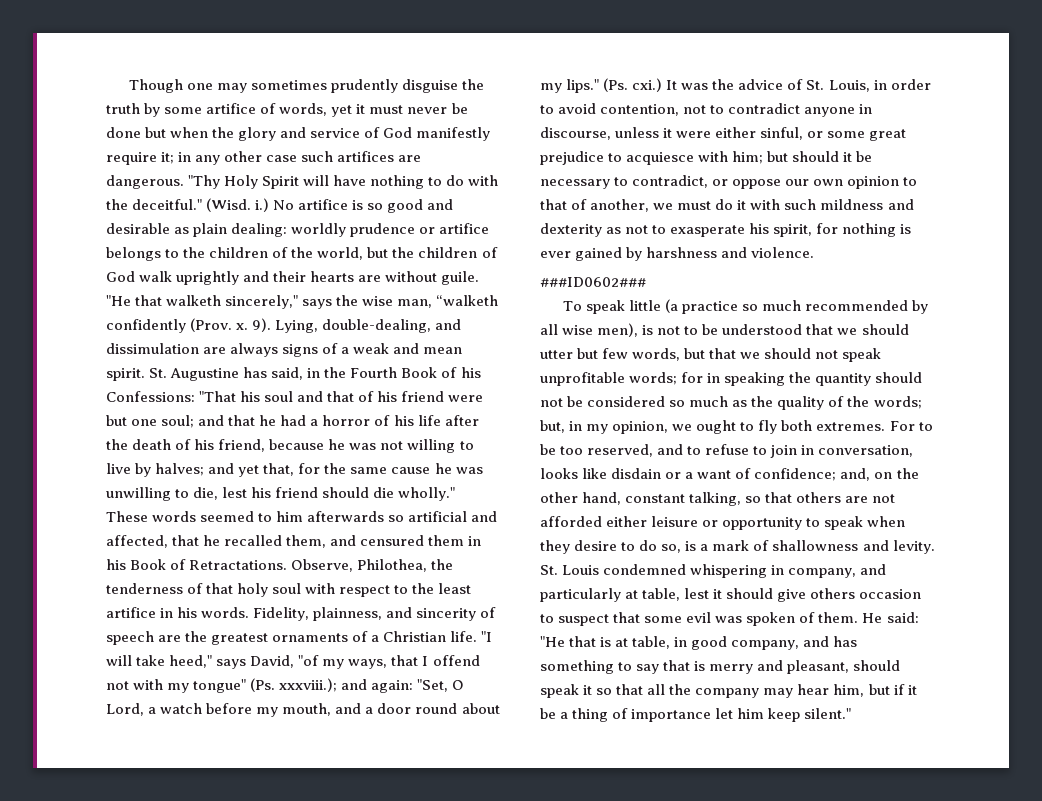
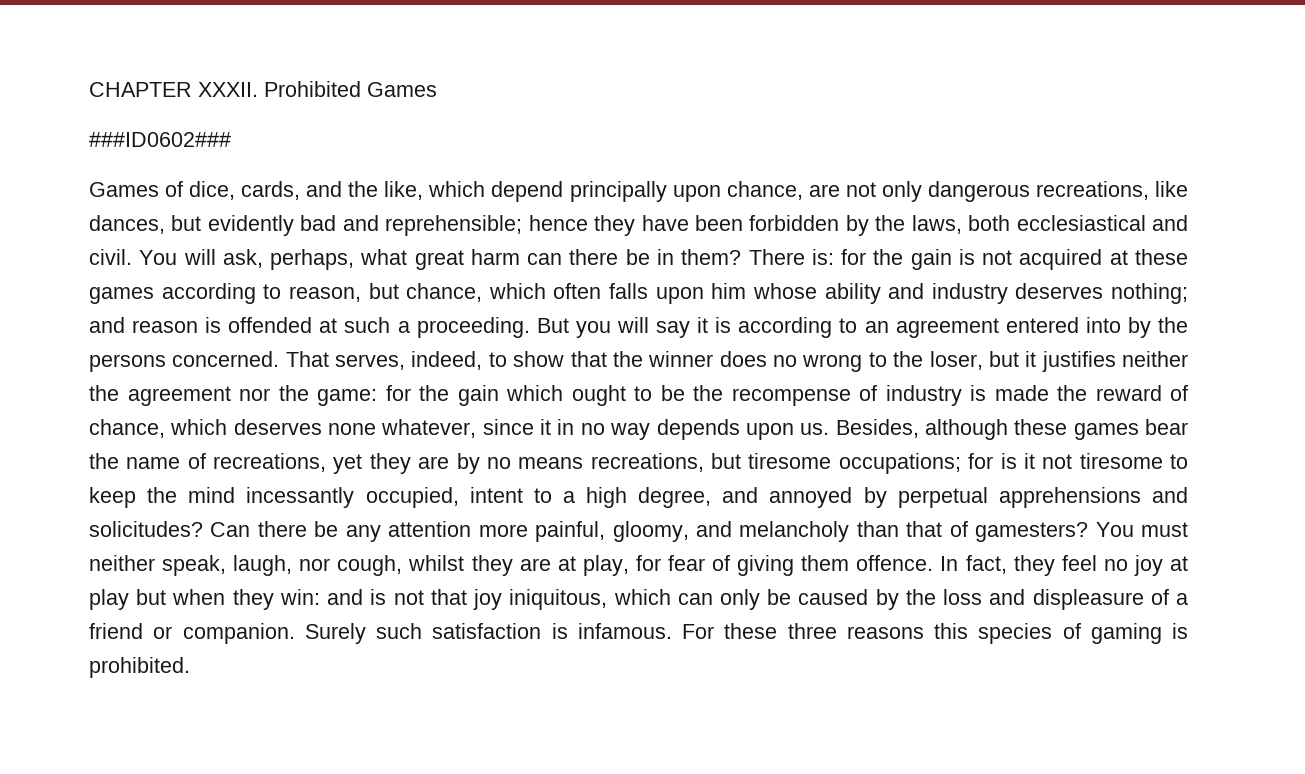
- Though one may sometimes prudently disguise the truth by some artifice of words, yet it must never be done but when the glory and service of God manifestly require it; in any other case such artifices are dangerous. "Thy Holy Spirit will have nothing to do with the deceitful." (Wisd. i.) No artifice is so good and desirable as plain dealing: worldly prudence or artifice belongs to the children of the world, but the children of God walk uprightly and their hearts are without guile. "He that walketh sincerely," says the wise man, “walketh confidently (Prov. x. 9). Lying, double-dealing, and dissimulation are always signs of a weak and mean spirit. St. Augustine has said, in the Fourth Book of his Confessions: "That his soul and that of his friend were but one soul; and that he had a horror of his life after the death of his friend, because he was not willing to live by halves; and yet that, for the same cause he was unwilling to die, lest his friend should die wholly." These words seemed to him afterwards so artificial and affected, that he recalled them, and censured them in his Book of Retractations. Observe, Philothea, the tenderness of that holy soul with respect to the least artifice in his words. Fidelity, plainness, and sincerity of speech are the greatest ornaments of a Christian life. "I will take heed," says David, "of my ways, that I offend not with my tongue" (Ps. xxxviii.); and again: "Set, O Lord, a watch before my mouth, and a door round about my lips." (Ps. cxi.) It was the advice of St. Louis, in order to avoid contention, not to contradict anyone in discourse, unless it were either sinful, or some great prejudice to acquiesce with him; but should it be necessary to contradict, or oppose our own opinion to that of another, we must do it with such mildness and dexterity as not to exasperate his spirit, for nothing is ever gained by harshness and violence.
+ CHAPTER XXXII. Prohibited Games
  ###ID0602###
- To speak little (a practice so much recommended by all wise men), is not to be understood that we should utter but few words, but that we should not speak unprofitable words; for in speaking the quantity should not be considered so much as the quality of the words; but, in my opinion, we ought to fly both extremes. For to be too reserved, and to refuse to join in conversation, looks like disdain or a want of confidence; and, on the other hand, constant talking, so that others are not afforded either leisure or opportunity to speak when they desire to do so, is a mark of shallowness and levity. St. Louis condemned whispering in company, and particularly at table, lest it should give others occasion to suspect that some evil was spoken of them. He said: "He that is at table, in good company, and has something to say that is merry and pleasant, should speak it so that all the company may hear him, but if it be a thing of importance let him keep silent."
+ Games of dice, cards, and the like, which depend principally upon chance, are not only dangerous recreations, like dances, but evidently bad and reprehensible; hence they have been forbidden by the laws, both ecclesiastical and civil. You will ask, perhaps, what great harm can there be in them? There is: for the gain is not acquired at these games according to reason, but chance, which often falls upon him whose ability and industry deserves nothing; and reason is offended at such a proceeding. But you will say it is according to an agreement entered into by the persons concerned. That serves, indeed, to show that the winner does no wrong to the loser, but it justifies neither the agreement nor the game: for the gain which ought to be the recompense of industry is made the reward of chance, which deserves none whatever, since it in no way depends upon us. Besides, although these games bear the name of recreations, yet they are by no means recreations, but tiresome occupations; for is it not tiresome to keep the mind incessantly occupied, intent to a high degree, and annoyed by perpetual apprehensions and solicitudes? Can there be any attention more painful, gloomy, and melancholy than that of gamesters? You must neither speak, laugh, nor cough, whilst they are at play, for fear of giving them offence. In fact, they feel no joy at play but when they win: and is not that joy iniquitous, which can only be caused by the loss and displeasure of a friend or companion. Surely such satisfaction is infamous. For these three reasons this species of gaming is prohibited.

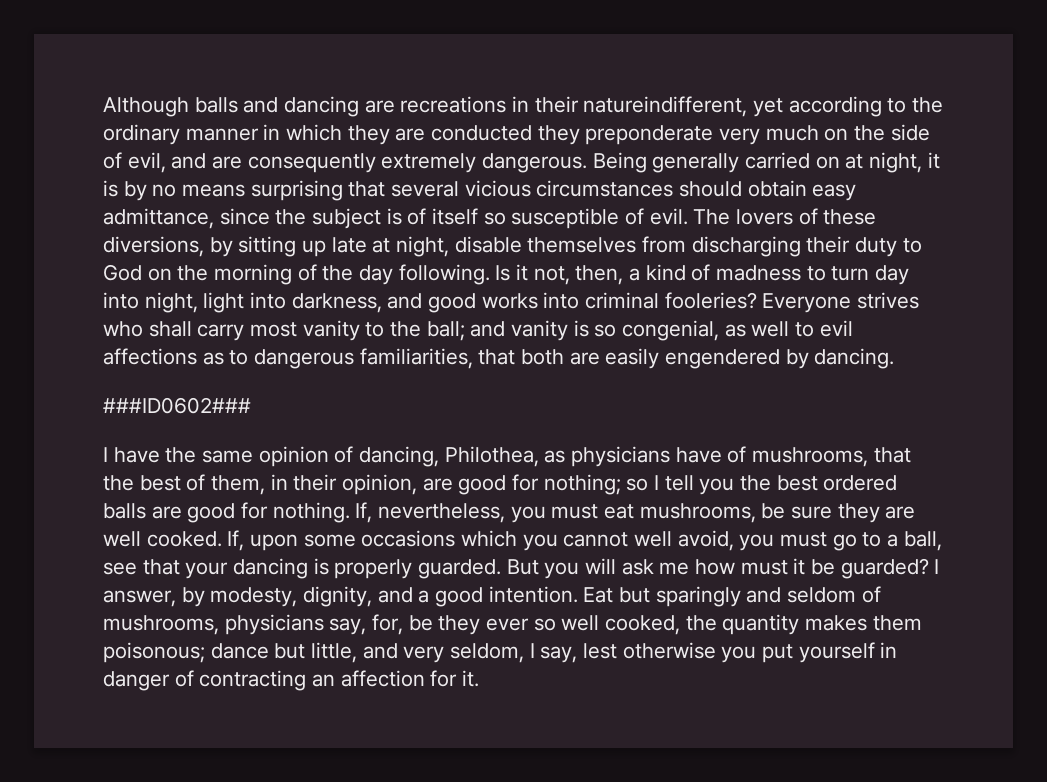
- CHAPTER XXXII. Prohibited Games
+ Although balls and dancing are recreations in their natureindifferent, yet according to the ordinary manner in which they are conducted they preponderate very much on the side of evil, and are consequently extremely dangerous. Being generally carried on at night, it is by no means surprising that several vicious circumstances should obtain easy admittance, since the subject is of itself so susceptible of evil. The lovers of these diversions, by sitting up late at night, disable themselves from discharging their duty to God on the morning of the day following. Is it not, then, a kind of madness to turn day into night, light into darkness, and good works into criminal fooleries? Everyone strives who shall carry most vanity to the ball; and vanity is so congenial, as well to evil affections as to dangerous familiarities, that both are easily engendered by dancing.
  ###ID0602###
- Games of dice, cards, and the like, which depend principally upon chance, are not only dangerous recreations, like dances, but evidently bad and reprehensible; hence they have been forbidden by the laws, both ecclesiastical and civil. You will ask, perhaps, what great harm can there be in them? There is: for the gain is not acquired at these games according to reason, but chance, which often falls upon him whose ability and industry deserves nothing; and reason is offended at such a proceeding. But you will say it is according to an agreement entered into by the persons concerned. That serves, indeed, to show that the winner does no wrong to the loser, but it justifies neither the agreement nor the game: for the gain which ought to be the recompense of industry is made the reward of chance, which deserves none whatever, since it in no way depends upon us. Besides, although these games bear the name of recreations, yet they are by no means recreations, but tiresome occupations; for is it not tiresome to keep the mind incessantly occupied, intent to a high degree, and annoyed by perpetual apprehensions and solicitudes? Can there be any attention more painful, gloomy, and melancholy than that of gamesters? You must neither speak, laugh, nor cough, whilst they are at play, for fear of giving them offence. In fact, they feel no joy at play but when they win: and is not that joy iniquitous, which can only be caused by the loss and displeasure of a friend or companion. Surely such satisfaction is infamous. For these three reasons this species of gaming is prohibited.
+ I have the same opinion of dancing, Philothea, as physicians have of mushrooms, that the best of them, in their opinion, are good for nothing; so I tell you the best ordered balls are good for nothing. If, nevertheless, you must eat mushrooms, be sure they are well cooked. If, upon some occasions which you cannot well avoid, you must go to a ball, see that your dancing is properly guarded. But you will ask me how must it be guarded? I answer, by modesty, dignity, and a good intention. Eat but sparingly and seldom of mushrooms, physicians say, for, be they ever so well cooked, the quantity makes them poisonous; dance but little, and very seldom, I say, lest otherwise you put yourself in danger of contracting an affection for it.

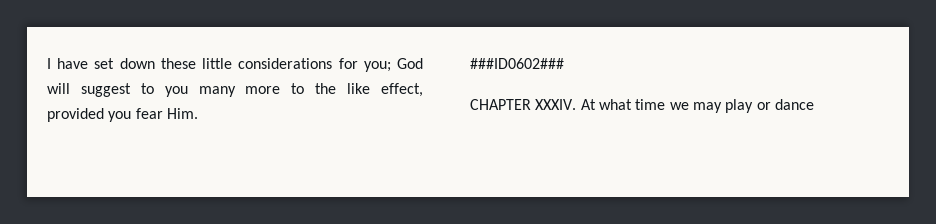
- Although balls and dancing are recreations in their natureindifferent, yet according to the ordinary manner in which they are conducted they preponderate very much on the side of evil, and are consequently extremely dangerous. Being generally carried on at night, it is by no means surprising that several vicious circumstances should obtain easy admittance, since the subject is of itself so susceptible of evil. The lovers of these diversions, by sitting up late at night, disable themselves from discharging their duty to God on the morning of the day following. Is it not, then, a kind of madness to turn day into night, light into darkness, and good works into criminal fooleries? Everyone strives who shall carry most vanity to the ball; and vanity is so congenial, as well to evil affections as to dangerous familiarities, that both are easily engendered by dancing.
+ I have set down these little considerations for you; God will suggest to you many more to the like effect, provided you fear Him.
  ###ID0602###
- I have the same opinion of dancing, Philothea, as physicians have of mushrooms, that the best of them, in their opinion, are good for nothing; so I tell you the best ordered balls are good for nothing. If, nevertheless, you must eat mushrooms, be sure they are well cooked. If, upon some occasions which you cannot well avoid, you must go to a ball, see that your dancing is properly guarded. But you will ask me how must it be guarded? I answer, by modesty, dignity, and a good intention. Eat but sparingly and seldom of mushrooms, physicians say, for, be they ever so well cooked, the quantity makes them poisonous; dance but little, and very seldom, I say, lest otherwise you put yourself in danger of contracting an affection for it.
+ CHAPTER XXXIV. At what time we may play or dance

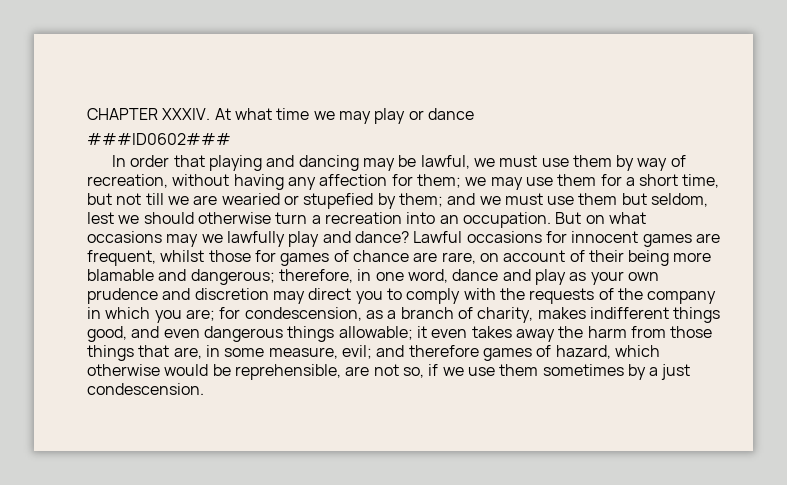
- I have set down these little considerations for you; God will suggest to you many more to the like effect, provided you fear Him.
- ###ID0602###
+ ###ID0602###
+ In order that playing and dancing may be lawful, we must use them by way of recreation, without having any affection for them; we may use them for a short time, but not till we are wearied or stupefied by them; and we must use them but seldom, lest we should otherwise turn a recreation into an occupation. But on what occasions may we lawfully play and dance? Lawful occasions for innocent games are frequent, whilst those for games of chance are rare, on account of their being more blamable and dangerous; therefore, in one word, dance and play as your own prudence and discretion may direct you to comply with the requests of the company in which you are; for condescension, as a branch of charity, makes indifferent things good, and even dangerous things allowable; it even takes away the harm from those things that are, in some measure, evil; and therefore games of hazard, which otherwise would be reprehensible, are not so, if we use them sometimes by a just condescension.

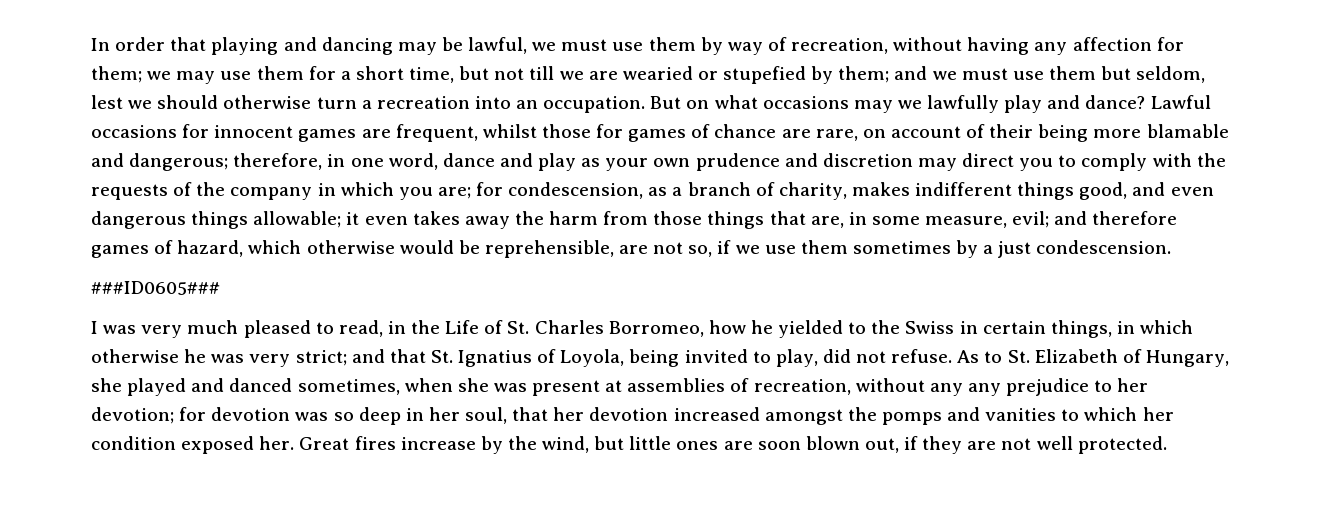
- CHAPTER XXXIV. At what time we may play or dance
- ###ID0602###
+ ###ID0605###
+ I was very much pleased to read, in the Life of St. Charles Borromeo, how he yielded to the Swiss in certain things, in which otherwise he was very strict; and that St. Ignatius of Loyola, being invited to play, did not refuse. As to St. Elizabeth of Hungary, she played and danced sometimes, when she was present at assemblies of recreation, without any any prejudice to her devotion; for devotion was so deep in her soul, that her devotion increased amongst the pomps and vanities to which her condition exposed her. Great fires increase by the wind, but little ones are soon blown out, if they are not well protected.

